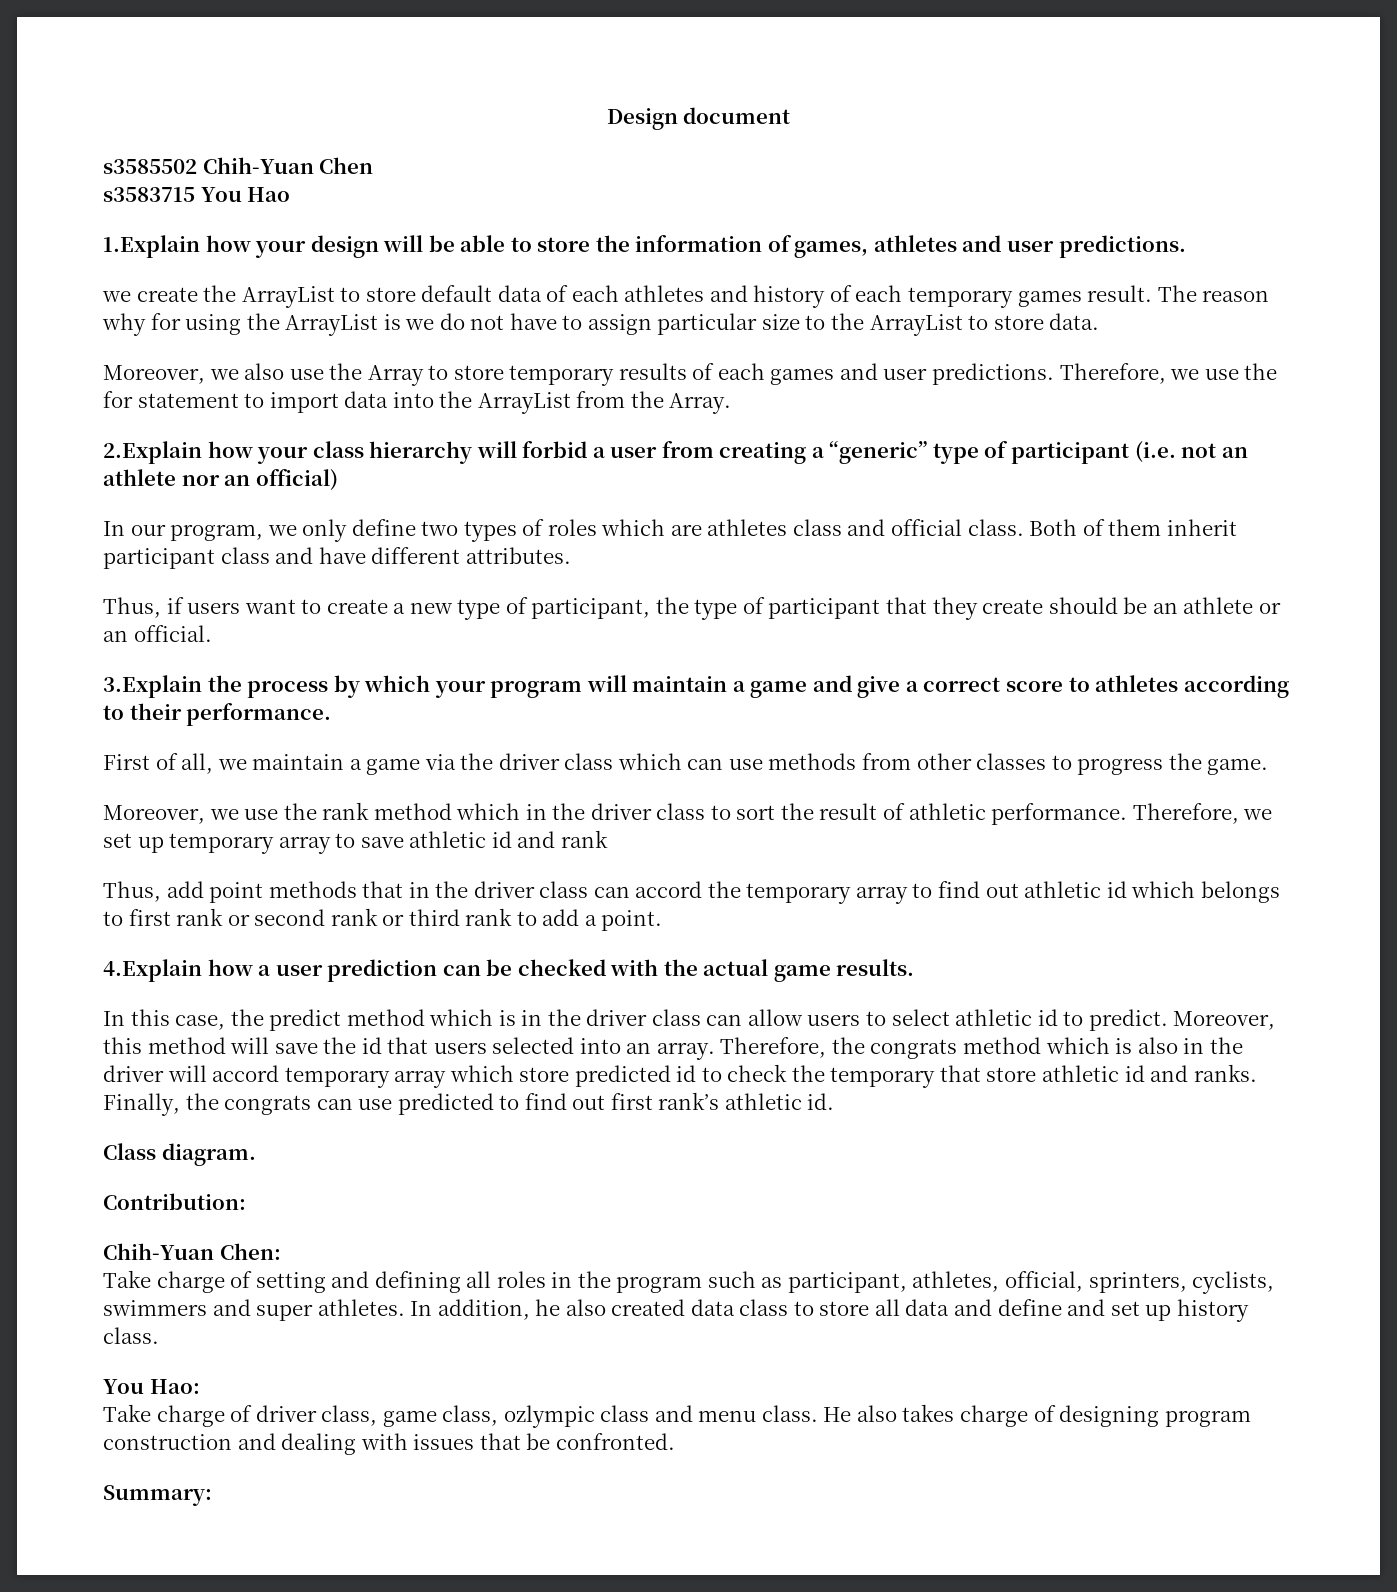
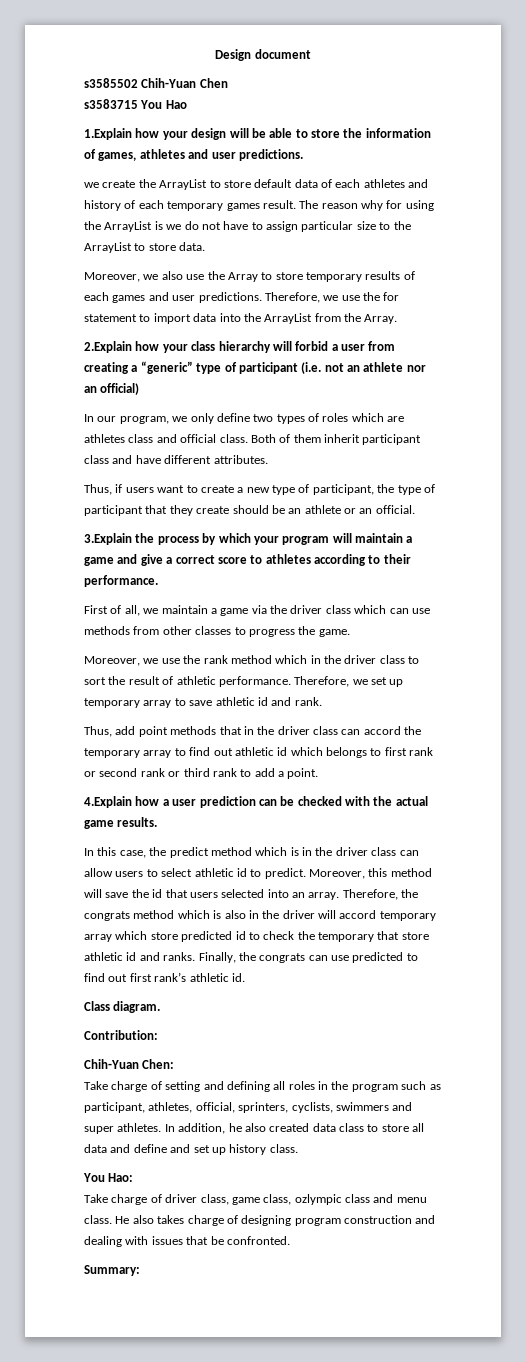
- Therefore, we set up temporary array to save athletic id and rank
+ Therefore, we set up temporary array to save athletic id and rank.

